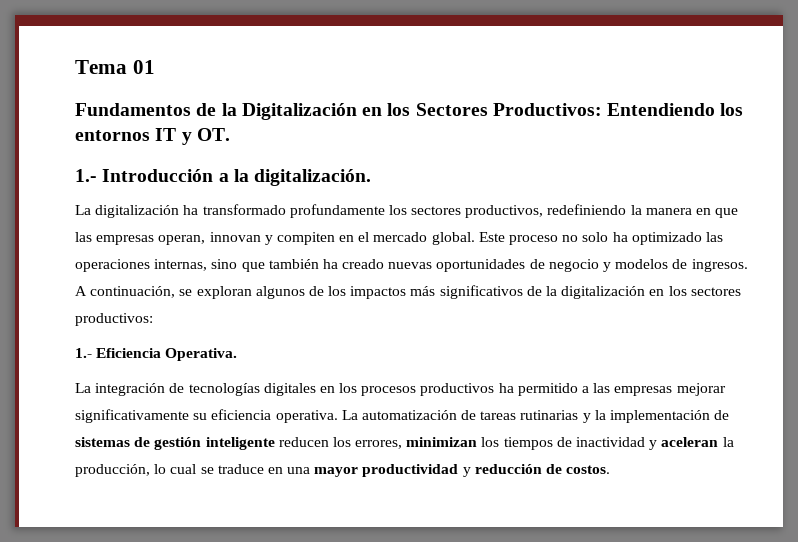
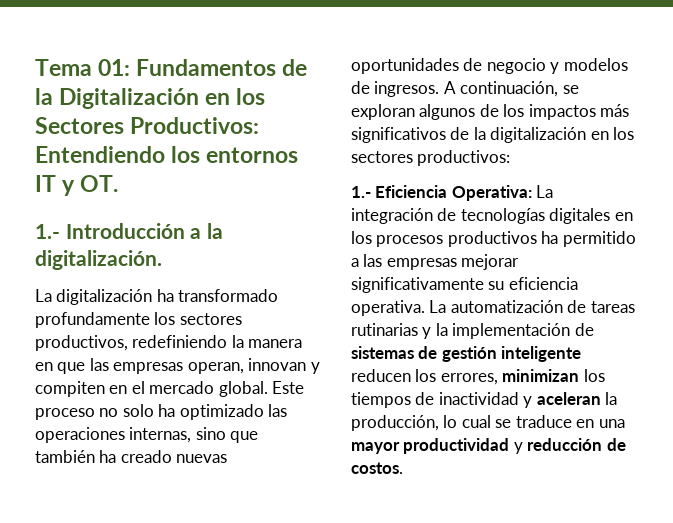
- Tema 01
- Fundamentos de la Digitalización en los Sectores Productivos: Entendiendo los entornos IT y OT.
+ Tema 01: Fundamentos de la Digitalización en los Sectores Productivos: Entendiendo los entornos IT y OT.
- 1.- Eficiencia Operativa.
- La integración de tecnologías digitales en los procesos productivos ha permitido a las empresas mejorar significativamente su eficiencia operativa.
+ 1.- Eficiencia Operativa: La integración de tecnologías digitales en los procesos productivos ha permitido a las empresas mejorar significativamente su eficiencia operativa.

